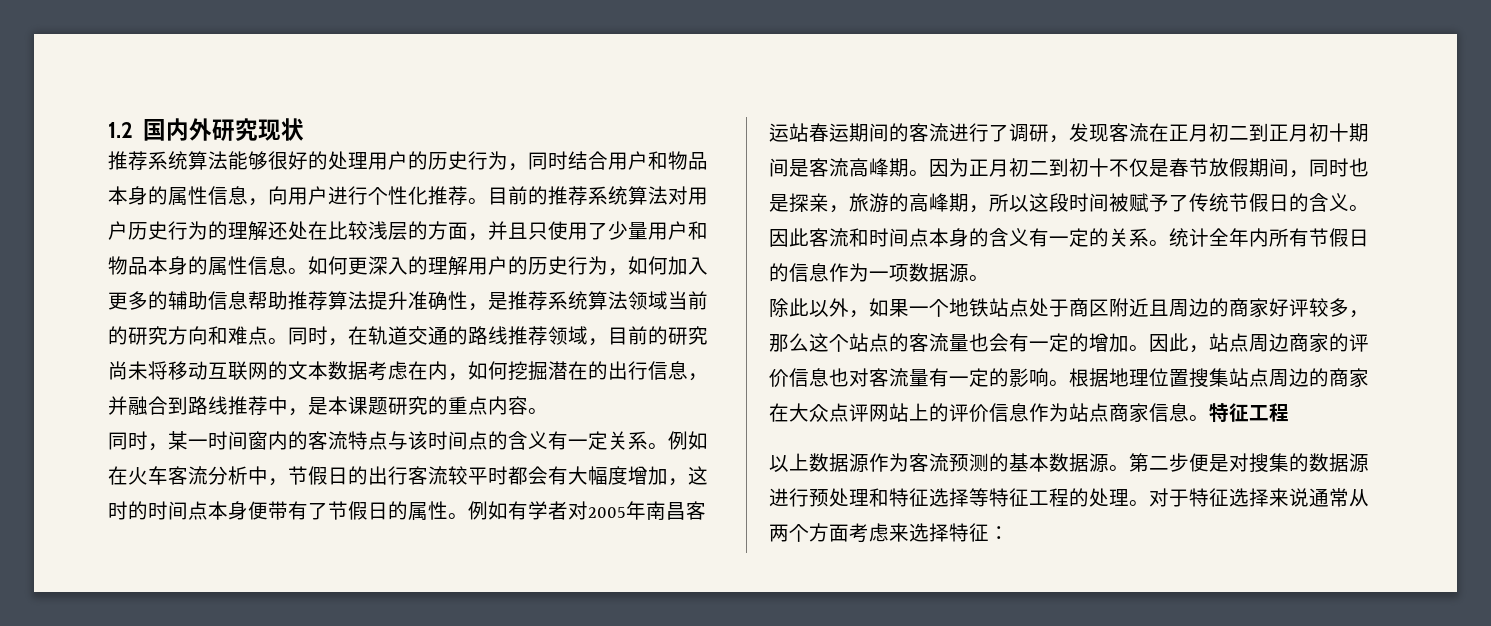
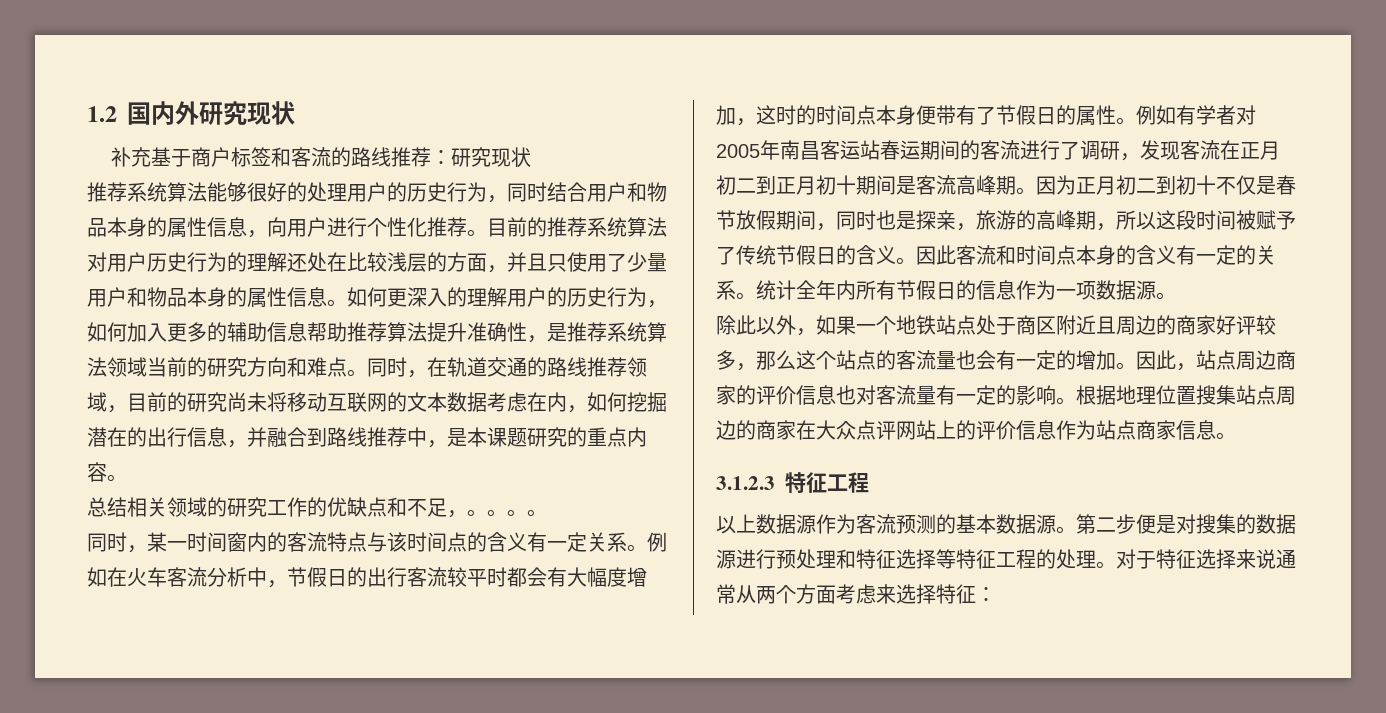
+ 补充基于商户标签和客流的路线推荐：研究现状
+ 总结相关领域的研究工作的优缺点和不足，。。。。
- 根据地理位置搜集站点周边的商家在大众点评网站上的评价信息作为站点商家信息。特征工程
+ 根据地理位置搜集站点周边的商家在大众点评网站上的评价信息作为站点商家信息。
+ 3.1.2.3特征工程

